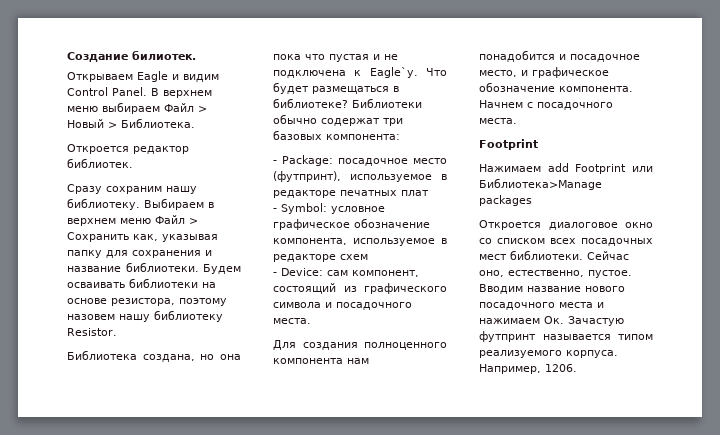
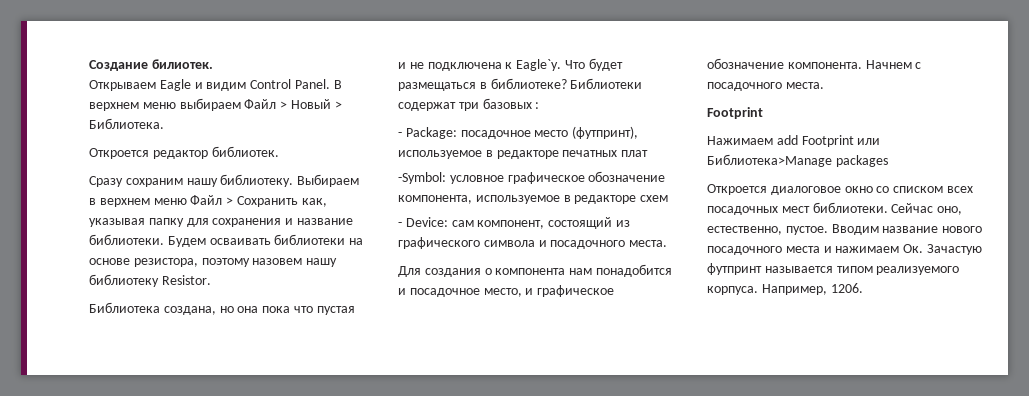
- Библиотеки обычно содержат три базовых компонента:
+ Библиотеки содержат три базовых :
- - Symbol: условное графическое обозначение компонента, используемое в редакторе схем
+ -Symbol: условное графическое обозначение компонента, используемое в редакторе схем
- Для создания полноценного компонента нам понадобится и посадочное место, и графическое обозначение компонента.
+ Для создания о компонента нам понадобится и посадочное место, и графическое обозначение компонента.

